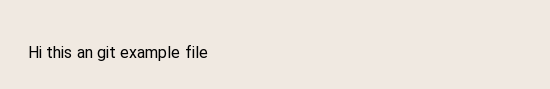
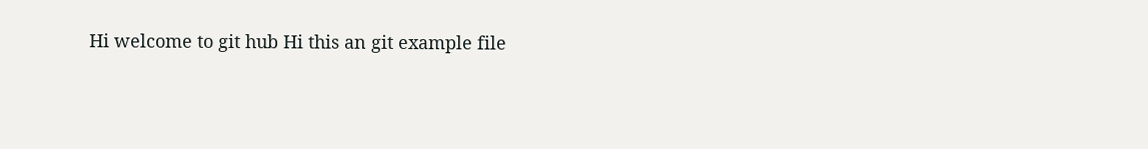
- Hi this an git example file
+ Hi welcome to git hub Hi this an git example file

